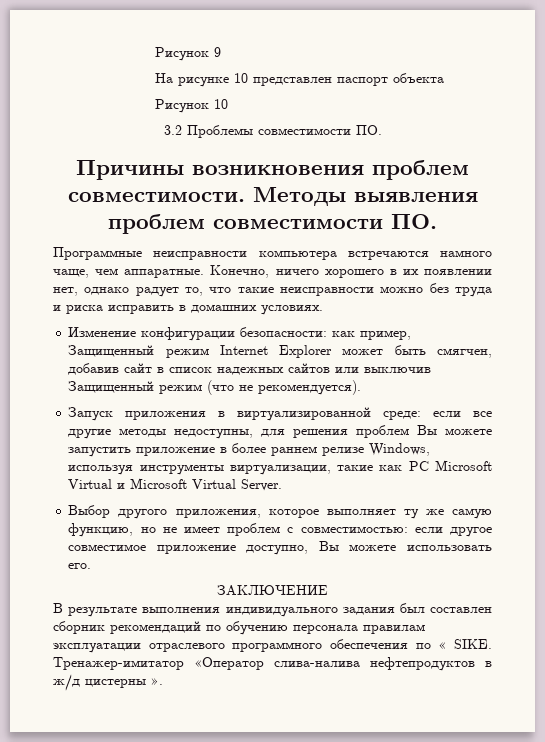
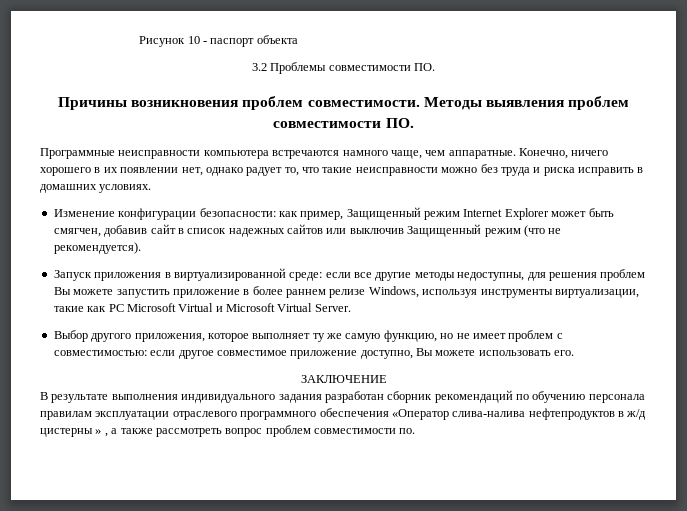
- Рисунок 9
- На рисунке 10 представлен паспорт объекта
+ Рисунок 10 - паспорт объекта
- Рисунок 10
- В результате выполнения индивидуального задания был составлен сборник рекомендаций по обучению персонала правилам эксплуатации отраслевого программного обеспечения по « SIKE. Тренажер-имитатор «Оператор слива-налива нефтепродуктов в ж/д цистерны ».
+ В результате выполнения индивидуального задания разработан сборник рекомендаций по обучению персонала правилам эксплуатации отраслевого программного обеспечения «Оператор слива-налива нефтепродуктов в ж/д цистерны » , а также рассмотреть вопрос проблем совместимости по.

